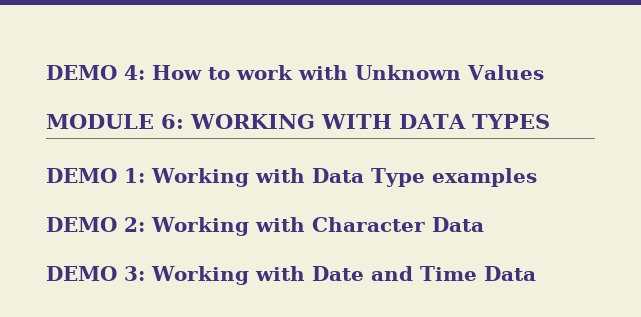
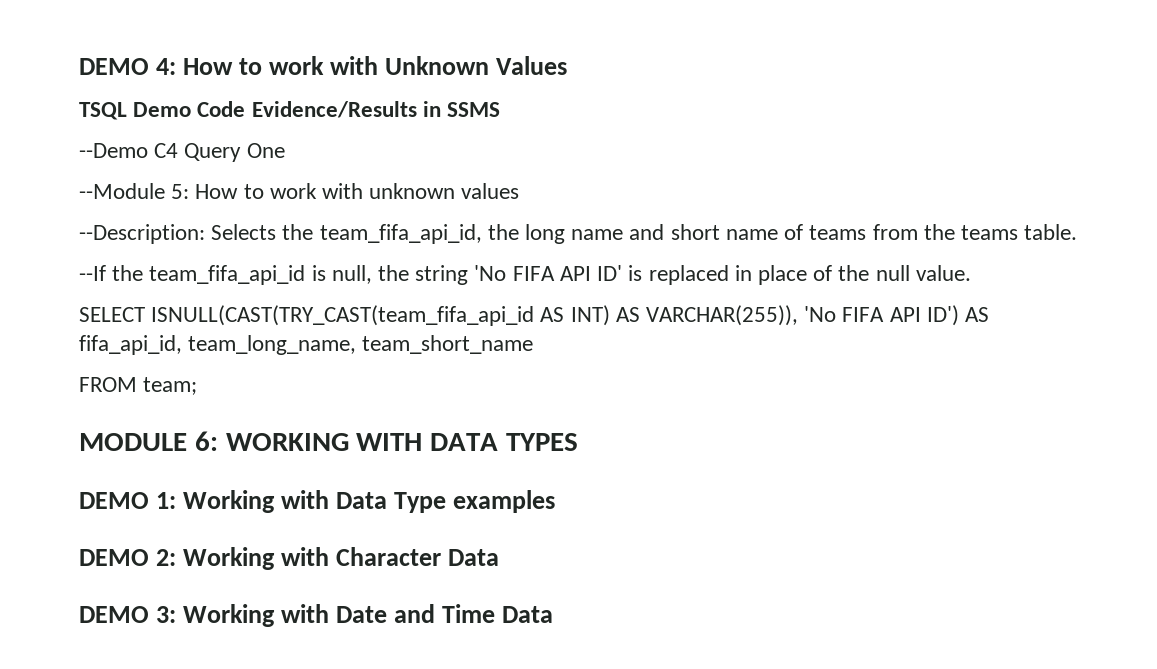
+ TSQL Demo Code Evidence/Results in SSMS
+ --Demo C4 Query One
+ --Module 5: How to work with unknown values
+ --Description: Selects the team_fifa_api_id, the long name and short name of teams from the teams table.
+ --If the team_fifa_api_id is null, the string 'No FIFA API ID' is replaced in place of the null value.
+ SELECT ISNULL(CAST(TRY_CAST(team_fifa_api_id AS INT) AS VARCHAR(255)), 'No FIFA API ID') AS fifa_api_id, team_long_name, team_short_name
+ FROM team;

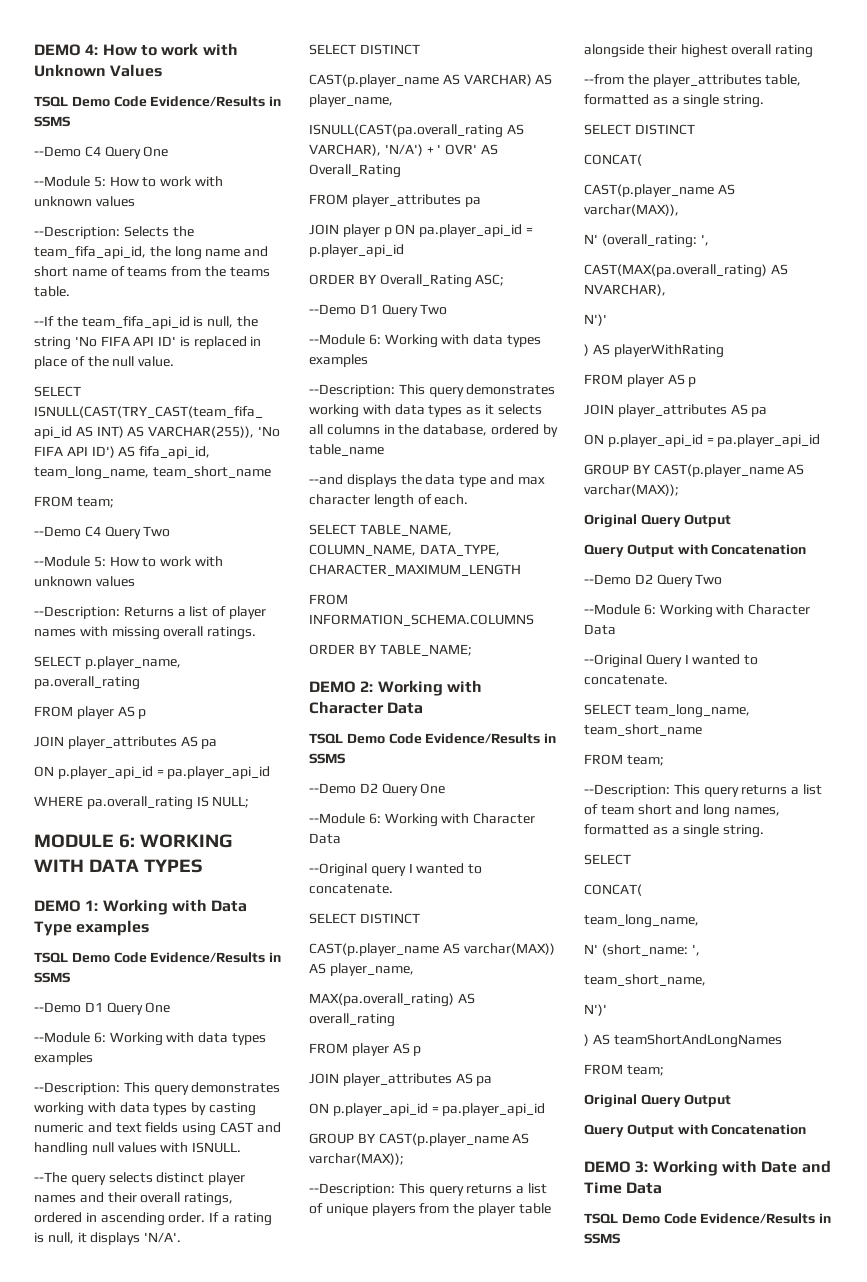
+ --Demo C4 Query Two
+ --Module 5: How to work with unknown values
+ --Description: Returns a list of player names with missing overall ratings.
+ SELECT p.player_name, pa.overall_rating
+ FROM player AS p
+ JOIN player_attributes AS pa
+ ON p.player_api_id = pa.player_api_id
+ WHERE pa.overall_rating IS NULL;
  DEMO 1: Working with Data Type examples
+ TSQL Demo Code Evidence/Results in SSMS
+ --Demo D1 Query One
+ --Module 6: Working with data types examples
+ --Description: This query demonstrates working with data types by casting numeric and text fields using CAST and handling null values with ISNULL.
+ --The query selects distinct player names and their overall ratings, ordered in ascending order. If a rating is null, it displays 'N/A'.
+ SELECT DISTINCT
+ CAST(p.player_name AS VARCHAR) AS player_name,
+ ISNULL(CAST(pa.overall_rating AS VARCHAR), 'N/A') + ' OVR' AS Overall_Rating
+ FROM player_attributes pa
+ JOIN player p ON pa.player_api_id = p.player_api_id
+ ORDER BY Overall_Rating ASC;
+ --Demo D1 Query Two
+ --Module 6: Working with data types examples
+ --Description: This query demonstrates working with data types as it selects all columns in the database, ordered by table_name
+ --and displays the data type and max character length of each.
+ SELECT TABLE_NAME, COLUMN_NAME, DATA_TYPE, CHARACTER_MAXIMUM_LENGTH
+ FROM INFORMATION_SCHEMA.COLUMNS
+ ORDER BY TABLE_NAME;
  DEMO 2: Working with Character Data
+ TSQL Demo Code Evidence/Results in SSMS
+ --Demo D2 Query One
+ --Module 6: Working with Character Data
+ --Original query I wanted to concatenate.
+ SELECT DISTINCT
+ CAST(p.player_name AS varchar(MAX)) AS player_name,
+ MAX(pa.overall_rating) AS overall_rating
+ FROM player AS p
+ JOIN player_attributes AS pa
+ ON p.player_api_id = pa.player_api_id
+ GROUP BY CAST(p.player_name AS varchar(MAX));
+ --Description: This query returns a list of unique players from the player table alongside their highest overall rating
+ --from the player_attributes table, formatted as a single string.
+ SELECT DISTINCT
+ CONCAT(
+ CAST(p.player_name AS varchar(MAX)),
+ N' (overall_rating: ',
+ CAST(MAX(pa.overall_rating) AS NVARCHAR),
+ N')'
+ ) AS playerWithRating
+ FROM player AS p
+ JOIN player_attributes AS pa
+ ON p.player_api_id = pa.player_api_id
+ GROUP BY CAST(p.player_name AS varchar(MAX));
+ Original Query Output
+ Query Output with Concatenation
+ --Demo D2 Query Two
+ --Module 6: Working with Character Data
+ --Original Query I wanted to concatenate.
+ SELECT team_long_name, team_short_name
+ FROM team;
+ --Description: This query returns a list of team short and long names, formatted as a single string.
+ SELECT
+ CONCAT(
+ team_long_name,
+ N' (short_name: ',
+ team_short_name,
+ N')'
+ ) AS teamShortAndLongNames
+ FROM team;
+ Original Query Output
+ Query Output with Concatenation
  DEMO 3: Working with Date and Time Data
+ TSQL Demo Code Evidence/Results in SSMS

